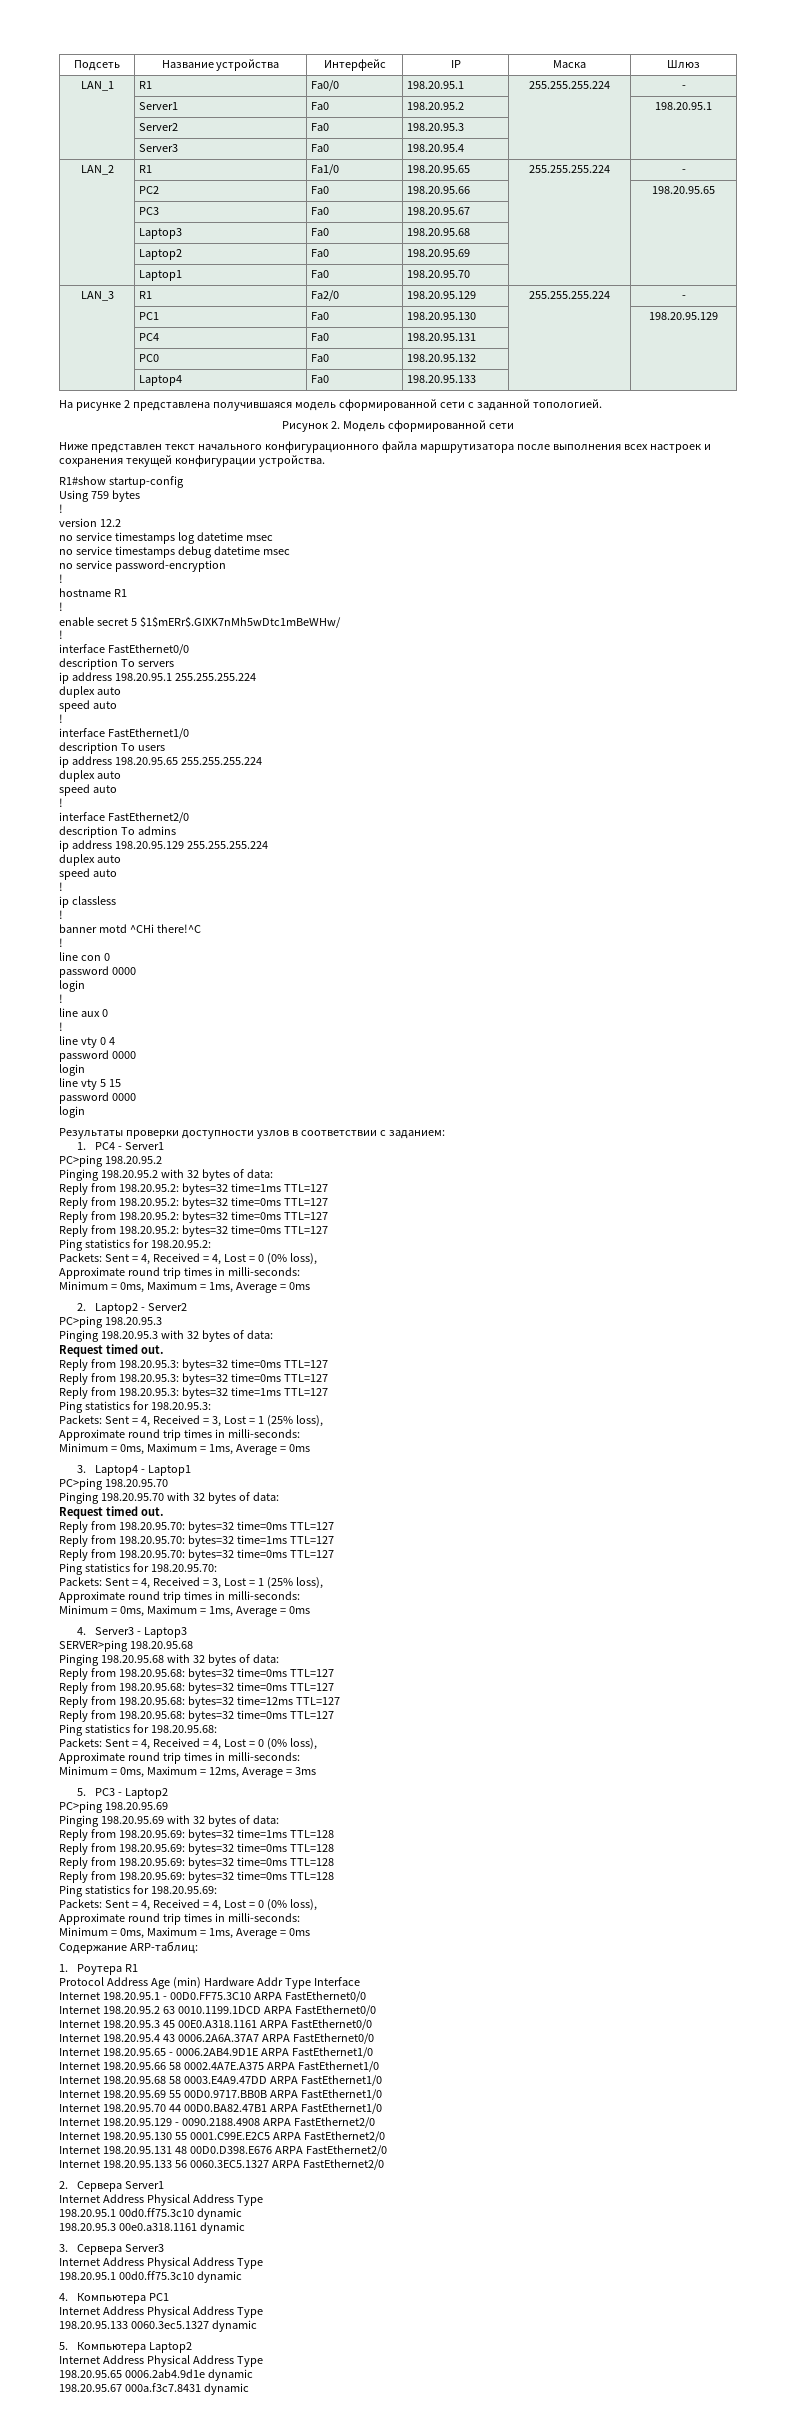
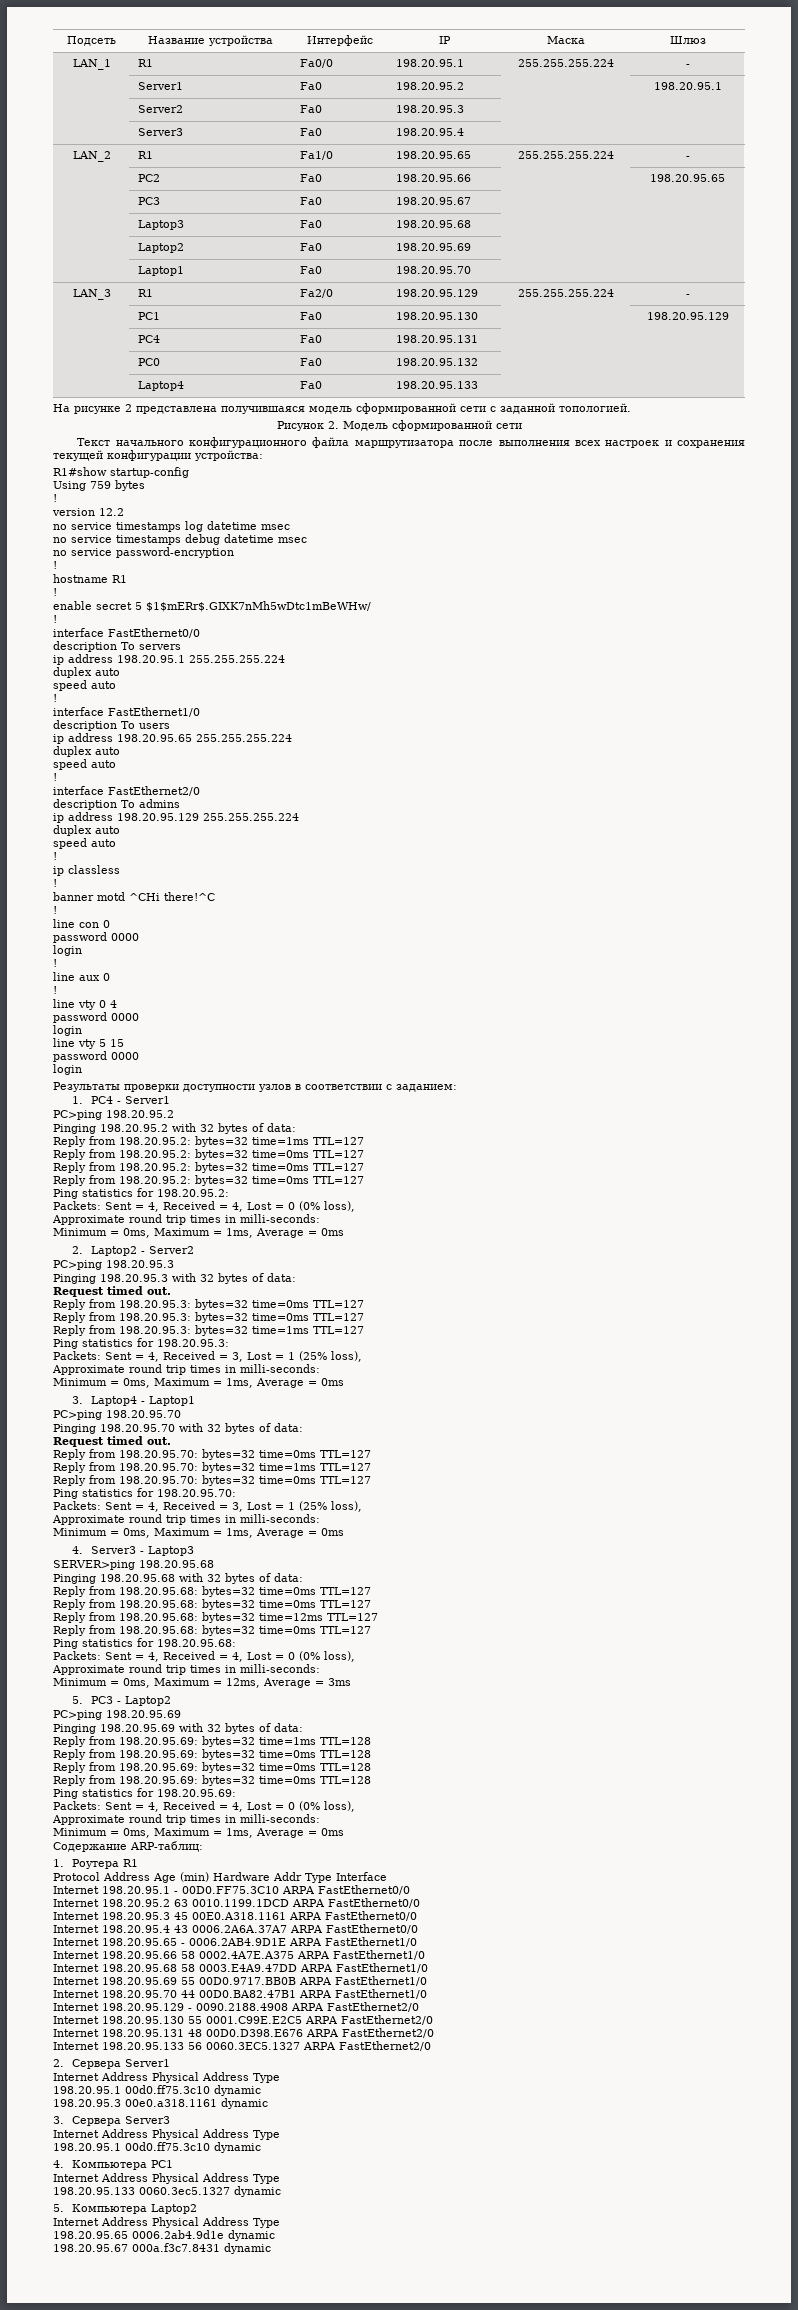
- Ниже представлен текст начального конфигурационного файла маршрутизатора после выполнения всех настроек и сохранения текущей конфигурации устройства.
+ Текст начального конфигурационного файла маршрутизатора после выполнения всех настроек и сохранения текущей конфигурации устройства:

